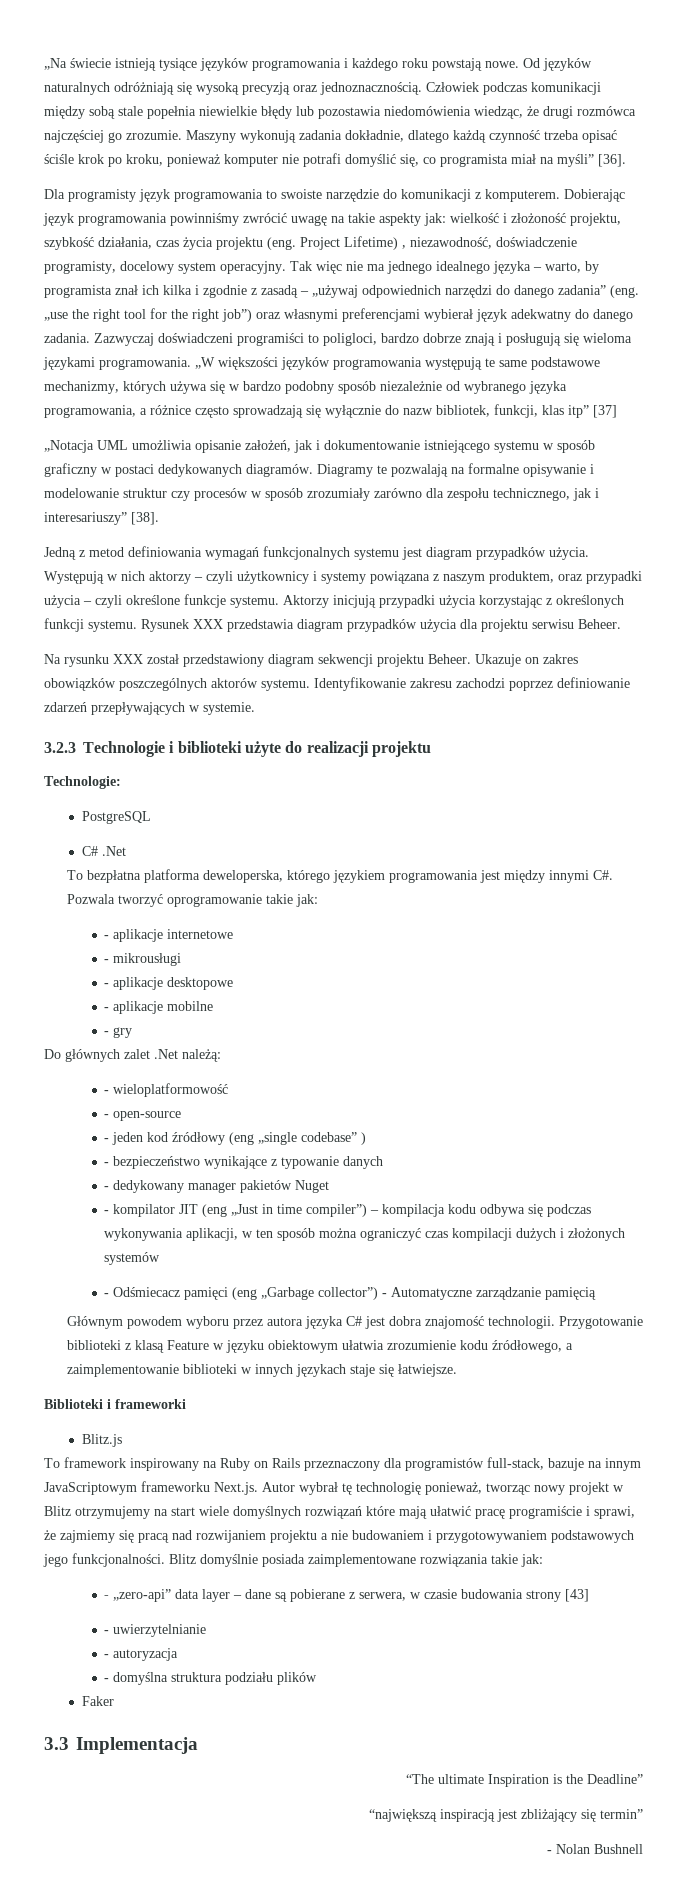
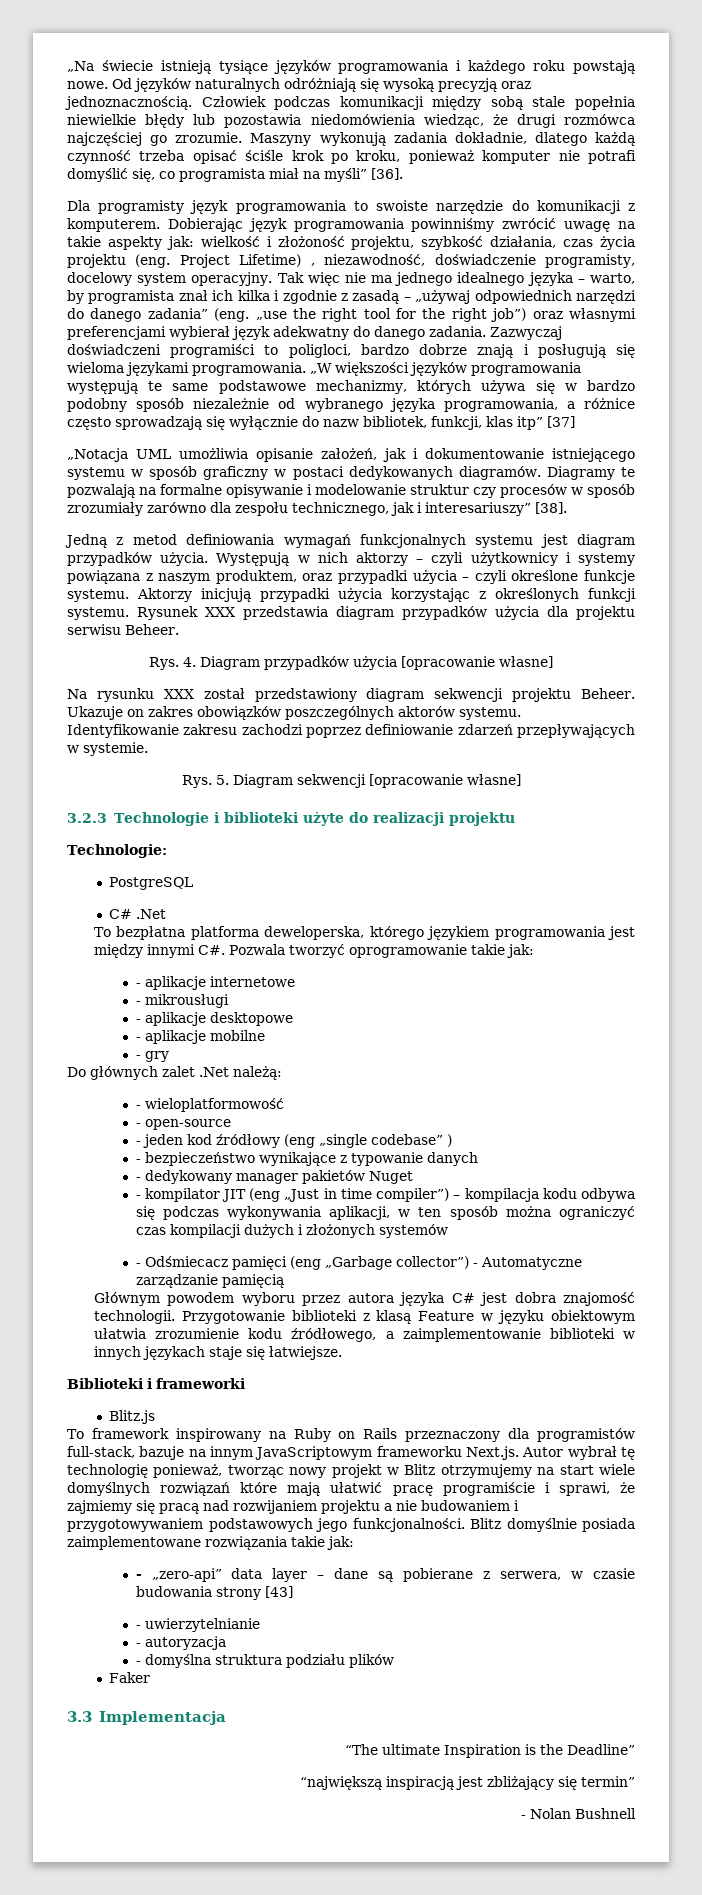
+ Rys. 4. Diagram przypadków użycia [opracowanie własne]
+ Rys. 5. Diagram sekwencji [opracowanie własne]

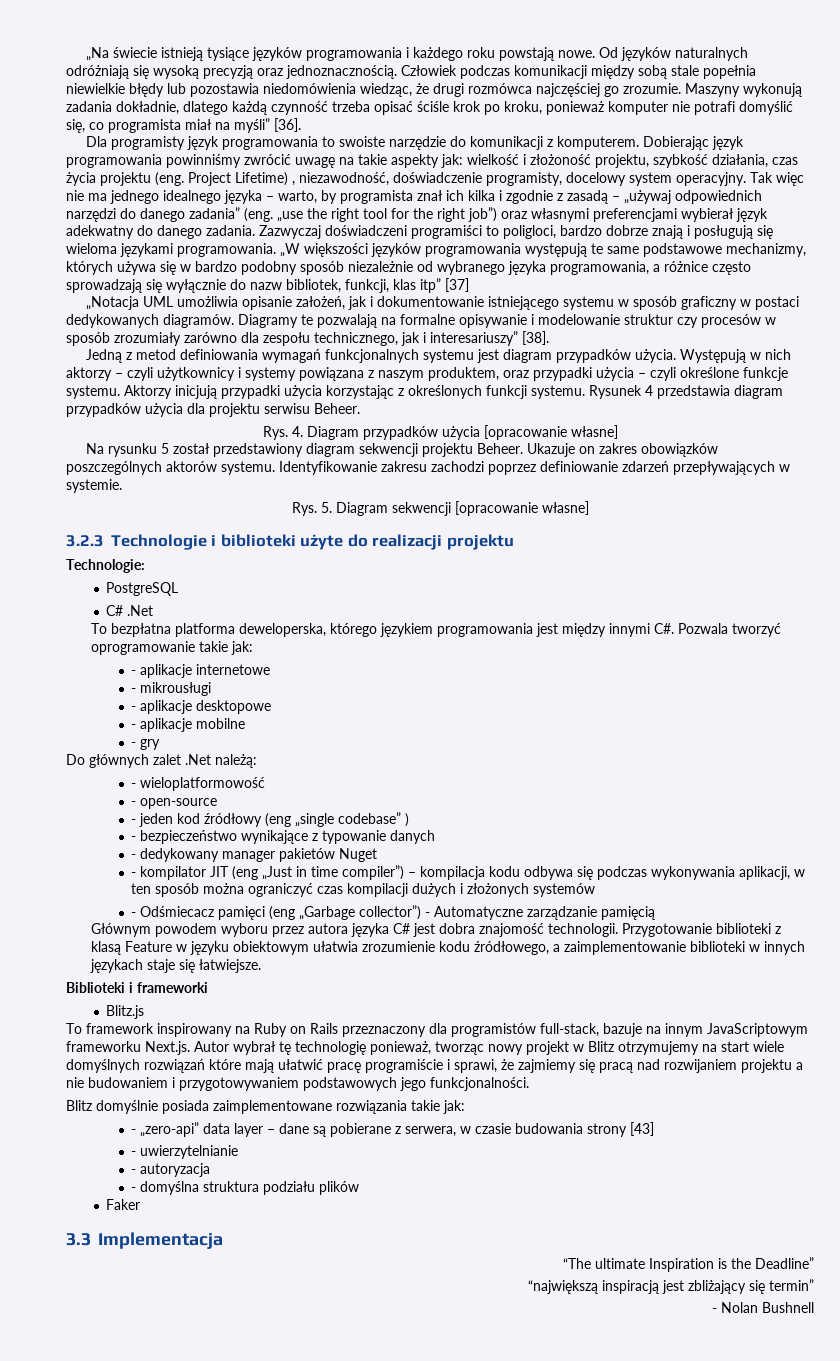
- Rysunek XXX przedstawia diagram przypadków użycia dla projektu serwisu Beheer.
+ Rysunek 4 przedstawia diagram przypadków użycia dla projektu serwisu Beheer.
- Na rysunku XXX został przedstawiony diagram sekwencji projektu Beheer.
+ Na rysunku 5 został przedstawiony diagram sekwencji projektu Beheer.
- To framework inspirowany na Ruby on Rails przeznaczony dla programistów full-stack, bazuje na innym JavaScriptowym frameworku Next.js. Autor wybrał tę technologię ponieważ, tworząc nowy projekt w Blitz otrzymujemy na start wiele domyślnych rozwiązań które mają ułatwić pracę programiście i sprawi, że zajmiemy się pracą nad rozwijaniem projektu a nie budowaniem i przygotowywaniem podstawowych jego funkcjonalności. Blitz domyślnie posiada zaimplementowane rozwiązania takie jak:
+ To framework inspirowany na Ruby on Rails przeznaczony dla programistów full-stack, bazuje na innym JavaScriptowym frameworku Next.js. Autor wybrał tę technologię ponieważ, tworząc nowy projekt w Blitz otrzymujemy na start wiele domyślnych rozwiązań które mają ułatwić pracę programiście i sprawi, że zajmiemy się pracą nad rozwijaniem projektu a nie budowaniem i przygotowywaniem podstawowych jego funkcjonalności.
+ Blitz domyślnie posiada zaimplementowane rozwiązania takie jak:

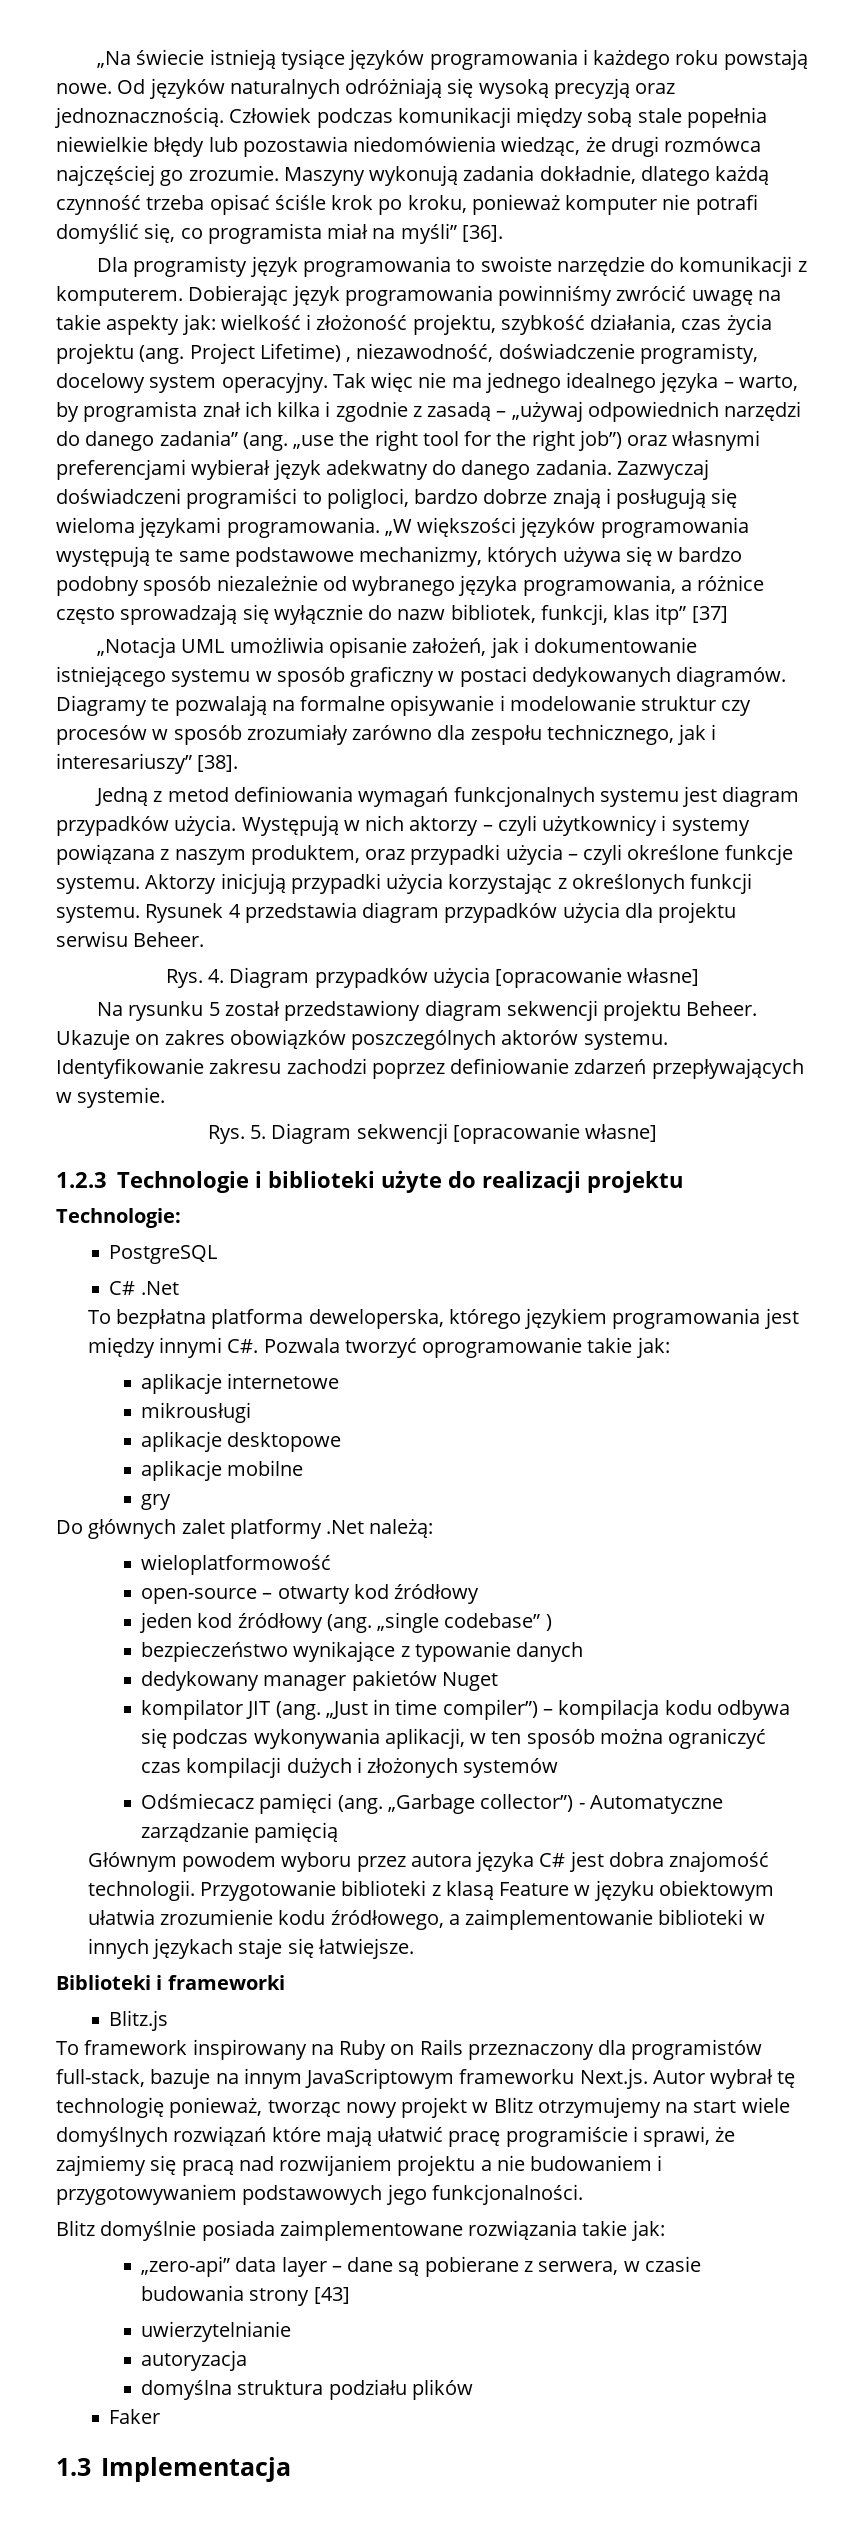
- Dobierając język programowania powinniśmy zwrócić uwagę na takie aspekty jak: wielkość i złożoność projektu, szybkość działania, czas życia projektu (eng.
+ Dobierając język programowania powinniśmy zwrócić uwagę na takie aspekty jak: wielkość i złożoność projektu, szybkość działania, czas życia projektu (ang.
- Tak więc nie ma jednego idealnego języka – warto, by programista znał ich kilka i zgodnie z zasadą – „używaj odpowiednich narzędzi do danego zadania” (eng.
+ Tak więc nie ma jednego idealnego języka – warto, by programista znał ich kilka i zgodnie z zasadą – „używaj odpowiednich narzędzi do danego zadania” (ang.
- 3.2.3 Technologie i biblioteki użyte do realizacji projektu
+ 1.2.3 Technologie i biblioteki użyte do realizacji projektu
- - aplikacje internetowe
+ aplikacje internetowe
- - mikrousługi
+ mikrousługi
- - aplikacje desktopowe
+ aplikacje desktopowe
- - aplikacje mobilne
+ aplikacje mobilne
- - gry
+ gry
- Do głównych zalet .Net należą:
+ Do głównych zalet platformy .Net należą:
- - wieloplatformowość
+ wieloplatformowość
- - open-source
- - jeden kod źródłowy (eng „single codebase” )
+ open-source – otwarty kod źródłowy
+ jeden kod źródłowy (ang. „single codebase” )
- - bezpieczeństwo wynikające z typowanie danych
+ bezpieczeństwo wynikające z typowanie danych
- - dedykowany manager pakietów Nuget
+ dedykowany manager pakietów Nuget
- - kompilator JIT (eng „Just in time compiler”) – kompilacja kodu odbywa się podczas wykonywania aplikacji, w ten sposób można ograniczyć czas kompilacji dużych i złożonych systemów
+ kompilator JIT (ang. „Just in time compiler”) – kompilacja kodu odbywa się podczas wykonywania aplikacji, w ten sposób można ograniczyć czas kompilacji dużych i złożonych systemów
- - Odśmiecacz pamięci (eng „Garbage collector”) - Automatyczne zarządzanie pamięcią
+ Odśmiecacz pamięci (ang. „Garbage collector”) - Automatyczne zarządzanie pamięcią
- - „zero-api” data layer – dane są pobierane z serwera, w czasie budowania strony [43]
+ „zero-api” data layer – dane są pobierane z serwera, w czasie budowania strony [43]
- - uwierzytelnianie
+ uwierzytelnianie
- - autoryzacja
+ autoryzacja
- - domyślna struktura podziału plików
+ domyślna struktura podziału plików
- 3.3 Implementacja
+ 1.3 Implementacja
- “The ultimate Inspiration is the Deadline”
- “największą inspiracją jest zbliżający się termin”
- - Nolan Bushnell

